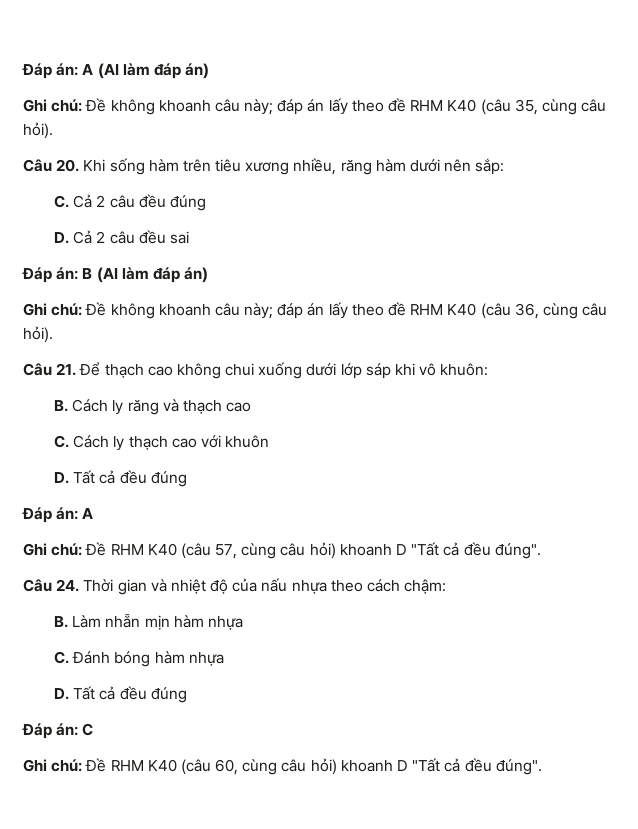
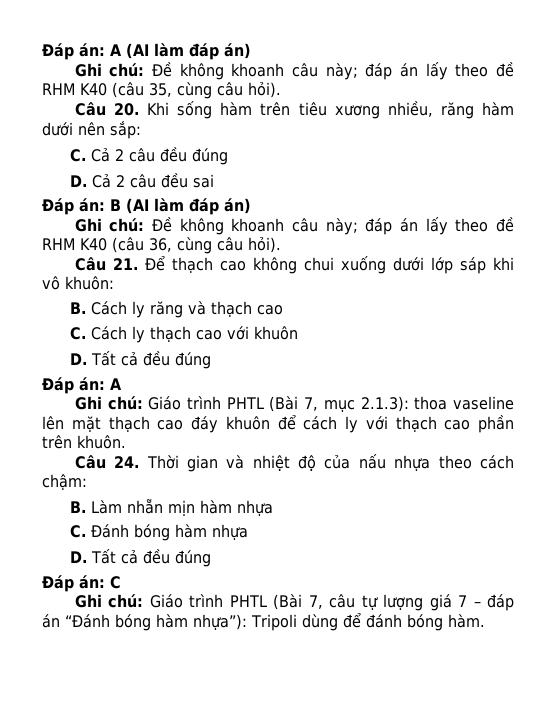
- Ghi chú: Đề RHM K40 (câu 57, cùng câu hỏi) khoanh D "Tất cả đều đúng".
+ Ghi chú: Giáo trình PHTL (Bài 7, mục 2.1.3): thoa vaseline lên mặt thạch cao đáy khuôn để cách ly với thạch cao phần trên khuôn.
- Ghi chú: Đề RHM K40 (câu 60, cùng câu hỏi) khoanh D "Tất cả đều đúng".
+ Ghi chú: Giáo trình PHTL (Bài 7, câu tự lượng giá 7 – đáp án “Đánh bóng hàm nhựa”): Tripoli dùng để đánh bóng hàm.

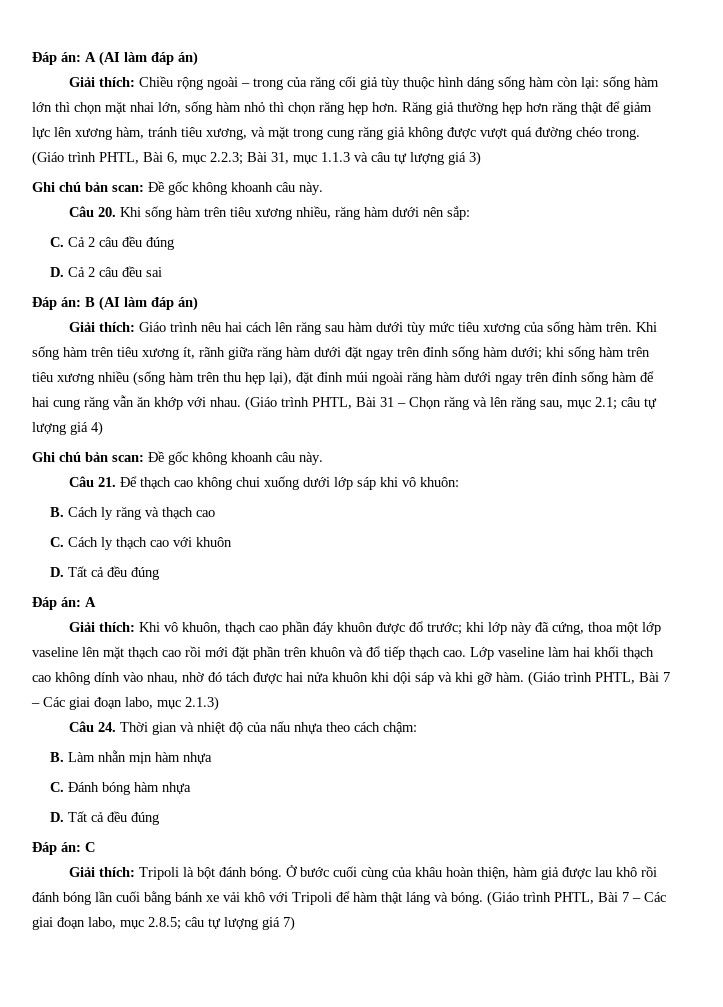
- Ghi chú: Đề không khoanh câu này; đáp án lấy theo đề RHM K40 (câu 35, cùng câu hỏi).
+ Giải thích: Chiều rộng ngoài – trong của răng cối giả tùy thuộc hình dáng sống hàm còn lại: sống hàm lớn thì chọn mặt nhai lớn, sống hàm nhỏ thì chọn răng hẹp hơn. Răng giả thường hẹp hơn răng thật để giảm lực lên xương hàm, tránh tiêu xương, và mặt trong cung răng giả không được vượt quá đường chéo trong. (Giáo trình PHTL, Bài 6, mục 2.2.3; Bài 31, mục 1.1.3 và câu tự lượng giá 3)
+ Ghi chú bản scan: Đề gốc không khoanh câu này.
- Ghi chú: Đề không khoanh câu này; đáp án lấy theo đề RHM K40 (câu 36, cùng câu hỏi).
+ Giải thích: Giáo trình nêu hai cách lên răng sau hàm dưới tùy mức tiêu xương của sống hàm trên. Khi sống hàm trên tiêu xương ít, rãnh giữa răng hàm dưới đặt ngay trên đỉnh sống hàm dưới; khi sống hàm trên tiêu xương nhiều (sống hàm trên thu hẹp lại), đặt đỉnh múi ngoài răng hàm dưới ngay trên đỉnh sống hàm để hai cung răng vẫn ăn khớp với nhau. (Giáo trình PHTL, Bài 31 – Chọn răng và lên răng sau, mục 2.1; câu tự lượng giá 4)
+ Ghi chú bản scan: Đề gốc không khoanh câu này.
- Ghi chú: Giáo trình PHTL (Bài 7, mục 2.1.3): thoa vaseline lên mặt thạch cao đáy khuôn để cách ly với thạch cao phần trên khuôn.
+ Giải thích: Khi vô khuôn, thạch cao phần đáy khuôn được đổ trước; khi lớp này đã cứng, thoa một lớp vaseline lên mặt thạch cao rồi mới đặt phần trên khuôn và đổ tiếp thạch cao. Lớp vaseline làm hai khối thạch cao không dính vào nhau, nhờ đó tách được hai nửa khuôn khi dội sáp và khi gỡ hàm. (Giáo trình PHTL, Bài 7 – Các giai đoạn labo, mục 2.1.3)
- Ghi chú: Giáo trình PHTL (Bài 7, câu tự lượng giá 7 – đáp án “Đánh bóng hàm nhựa”): Tripoli dùng để đánh bóng hàm.
+ Giải thích: Tripoli là bột đánh bóng. Ở bước cuối cùng của khâu hoàn thiện, hàm giả được lau khô rồi đánh bóng lần cuối bằng bánh xe vải khô với Tripoli để hàm thật láng và bóng. (Giáo trình PHTL, Bài 7 – Các giai đoạn labo, mục 2.8.5; câu tự lượng giá 7)

